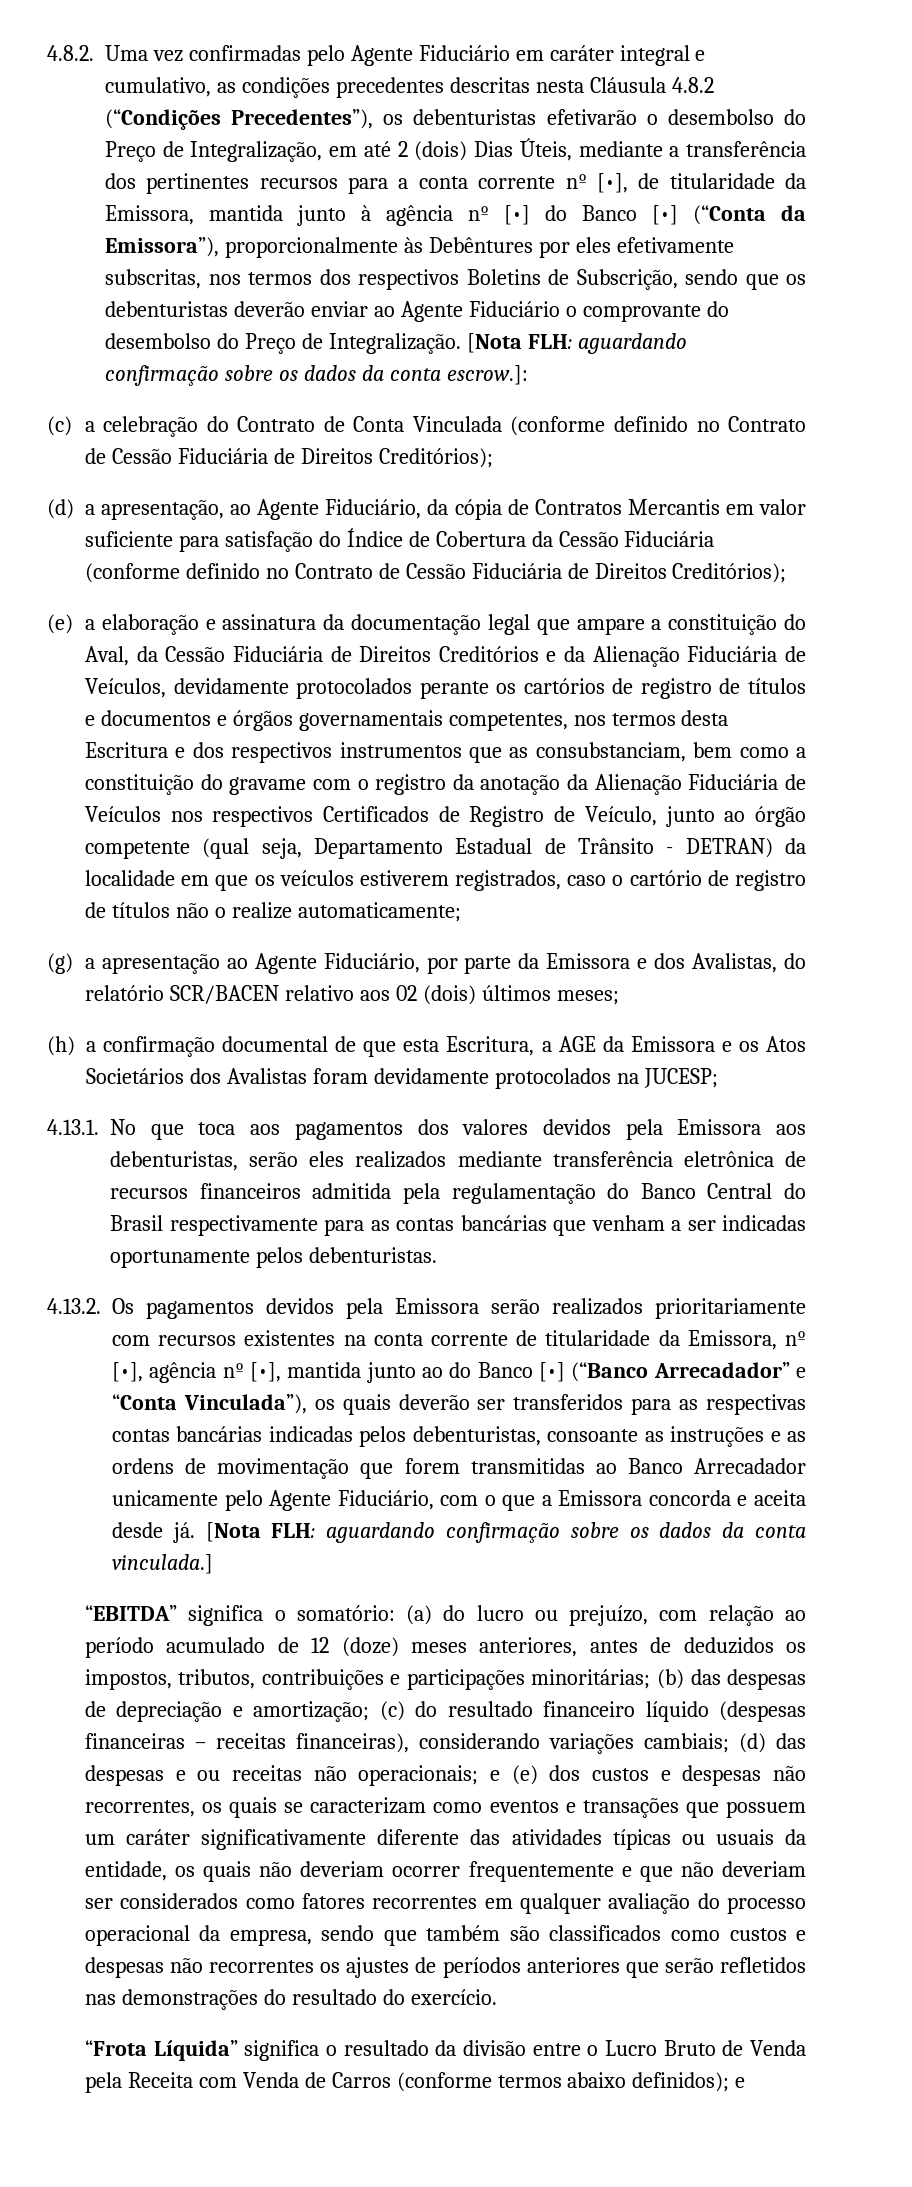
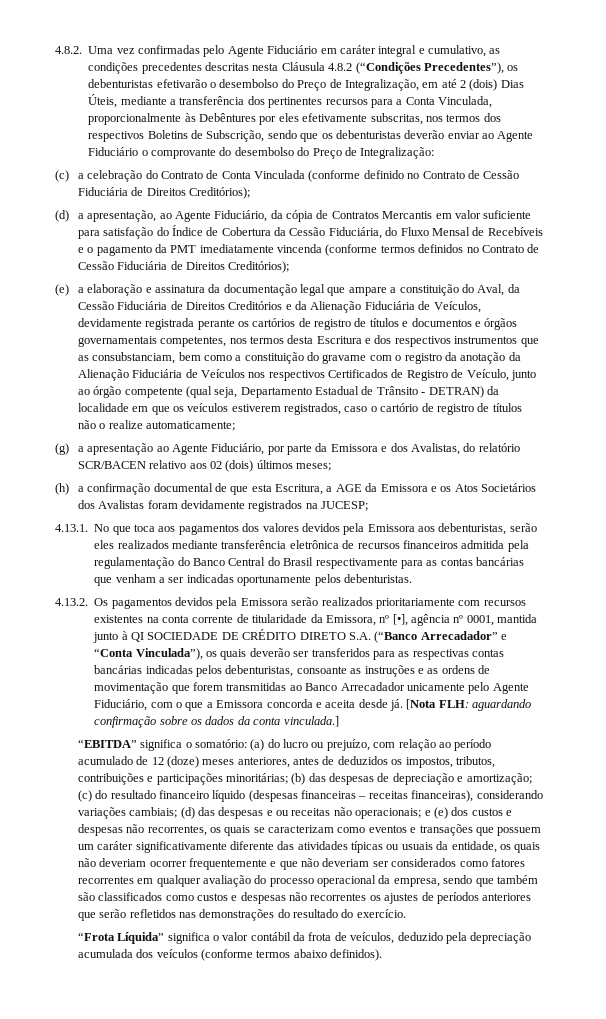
- 4.8.2. Uma vez confirmadas pelo Agente Fiduciário em caráter integral e cumulativo, as condições precedentes descritas nesta Cláusula 4.8.2 (“Condições Precedentes”), os debenturistas efetivarão o desembolso do Preço de Integralização, em até 2 (dois) Dias Úteis, mediante a transferência dos pertinentes recursos para a conta corrente nº [•], de titularidade da Emissora, mantida junto à agência nº [•] do Banco [•] (“Conta da Emissora”), proporcionalmente às Debêntures por eles efetivamente subscritas, nos termos dos respectivos Boletins de Subscrição, sendo que os debenturistas deverão enviar ao Agente Fiduciário o comprovante do desembolso do Preço de Integralização. [Nota FLH: aguardando confirmação sobre os dados da conta escrow.]:
+ 4.8.2. Uma vez confirmadas pelo Agente Fiduciário em caráter integral e cumulativo, as condições precedentes descritas nesta Cláusula 4.8.2 (“Condições Precedentes”), os debenturistas efetivarão o desembolso do Preço de Integralização, em até 2 (dois) Dias Úteis, mediante a transferência dos pertinentes recursos para a Conta Vinculada, proporcionalmente às Debêntures por eles efetivamente subscritas, nos termos dos respectivos Boletins de Subscrição, sendo que os debenturistas deverão enviar ao Agente Fiduciário o comprovante do desembolso do Preço de Integralização:
- (d) a apresentação, ao Agente Fiduciário, da cópia de Contratos Mercantis em valor suficiente para satisfação do Índice de Cobertura da Cessão Fiduciária (conforme definido no Contrato de Cessão Fiduciária de Direitos Creditórios);
+ (d) a apresentação, ao Agente Fiduciário, da cópia de Contratos Mercantis em valor suficiente para satisfação do Índice de Cobertura da Cessão Fiduciária, do Fluxo Mensal de Recebíveis e o pagamento da PMT imediatamente vincenda (conforme termos definidos no Contrato de Cessão Fiduciária de Direitos Creditórios);
- (e) a elaboração e assinatura da documentação legal que ampare a constituição do Aval, da Cessão Fiduciária de Direitos Creditórios e da Alienação Fiduciária de Veículos, devidamente protocolados perante os cartórios de registro de títulos e documentos e órgãos governamentais competentes, nos termos desta Escritura e dos respectivos instrumentos que as consubstanciam, bem como a constituição do gravame com o registro da anotação da Alienação Fiduciária de Veículos nos respectivos Certificados de Registro de Veículo, junto ao órgão competente (qual seja, Departamento Estadual de Trânsito - DETRAN) da localidade em que os veículos estiverem registrados, caso o cartório de registro de títulos não o realize automaticamente;
+ (e) a elaboração e assinatura da documentação legal que ampare a constituição do Aval, da Cessão Fiduciária de Direitos Creditórios e da Alienação Fiduciária de Veículos, devidamente registrada perante os cartórios de registro de títulos e documentos e órgãos governamentais competentes, nos termos desta Escritura e dos respectivos instrumentos que as consubstanciam, bem como a constituição do gravame com o registro da anotação da Alienação Fiduciária de Veículos nos respectivos Certificados de Registro de Veículo, junto ao órgão competente (qual seja, Departamento Estadual de Trânsito - DETRAN) da localidade em que os veículos estiverem registrados, caso o cartório de registro de títulos não o realize automaticamente;
- (h) a confirmação documental de que esta Escritura, a AGE da Emissora e os Atos Societários dos Avalistas foram devidamente protocolados na JUCESP;
+ (h) a confirmação documental de que esta Escritura, a AGE da Emissora e os Atos Societários dos Avalistas foram devidamente registrados na JUCESP;
- 4.13.2. Os pagamentos devidos pela Emissora serão realizados prioritariamente com recursos existentes na conta corrente de titularidade da Emissora, nº [•], agência nº [•], mantida junto ao do Banco [•] (“Banco Arrecadador” e “Conta Vinculada”), os quais deverão ser transferidos para as respectivas contas bancárias indicadas pelos debenturistas, consoante as instruções e as ordens de movimentação que forem transmitidas ao Banco Arrecadador unicamente pelo Agente Fiduciário, com o que a Emissora concorda e aceita desde já.
+ 4.13.2. Os pagamentos devidos pela Emissora serão realizados prioritariamente com recursos existentes na conta corrente de titularidade da Emissora, nº [•], agência nº 0001, mantida junto à QI SOCIEDADE DE CRÉDITO DIRETO S.A. (“Banco Arrecadador” e “Conta Vinculada”), os quais deverão ser transferidos para as respectivas contas bancárias indicadas pelos debenturistas, consoante as instruções e as ordens de movimentação que forem transmitidas ao Banco Arrecadador unicamente pelo Agente Fiduciário, com o que a Emissora concorda e aceita desde já.
- “Frota Líquida” significa o resultado da divisão entre o Lucro Bruto de Venda pela Receita com Venda de Carros (conforme termos abaixo definidos); e
+ “Frota Líquida” significa o valor contábil da frota de veículos, deduzido pela depreciação acumulada dos veículos (conforme termos abaixo definidos).

